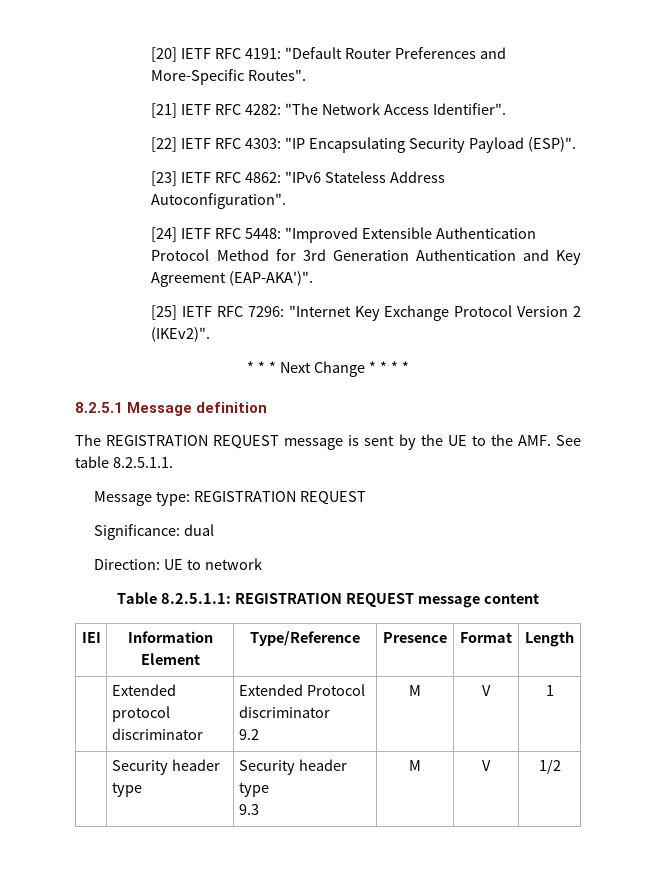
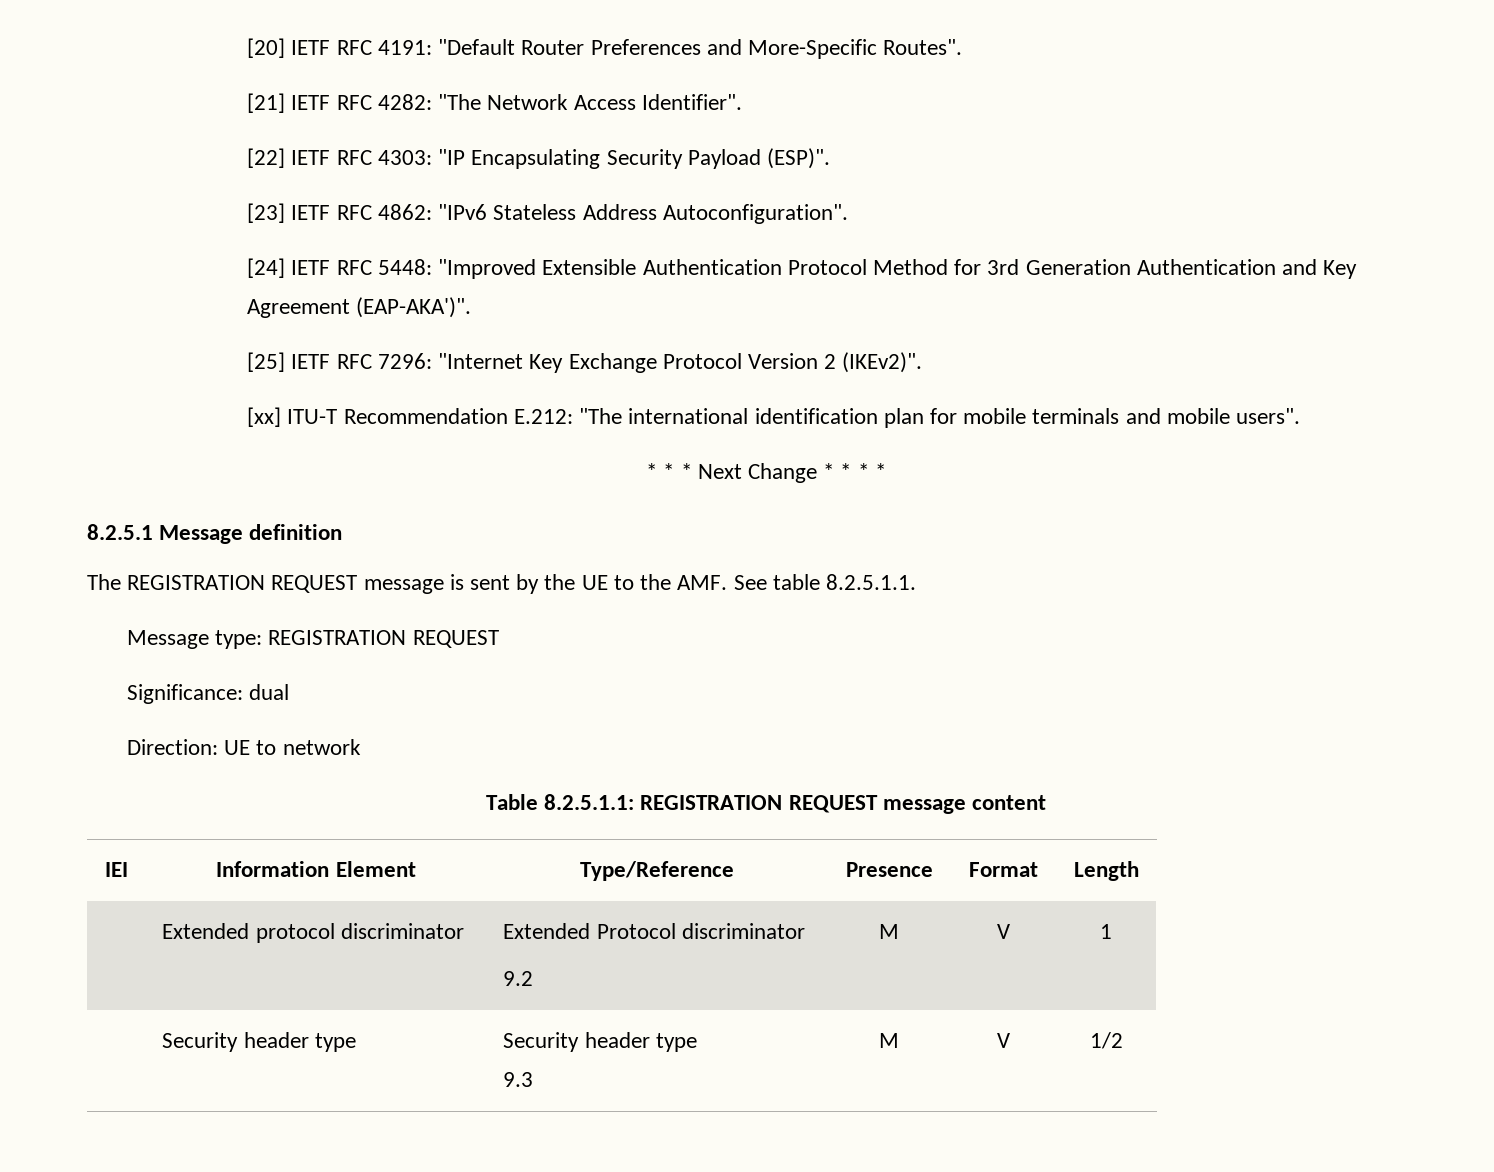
+ [xx] ITU-T Recommendation E.212: "The international identification plan for mobile terminals and mobile users".

